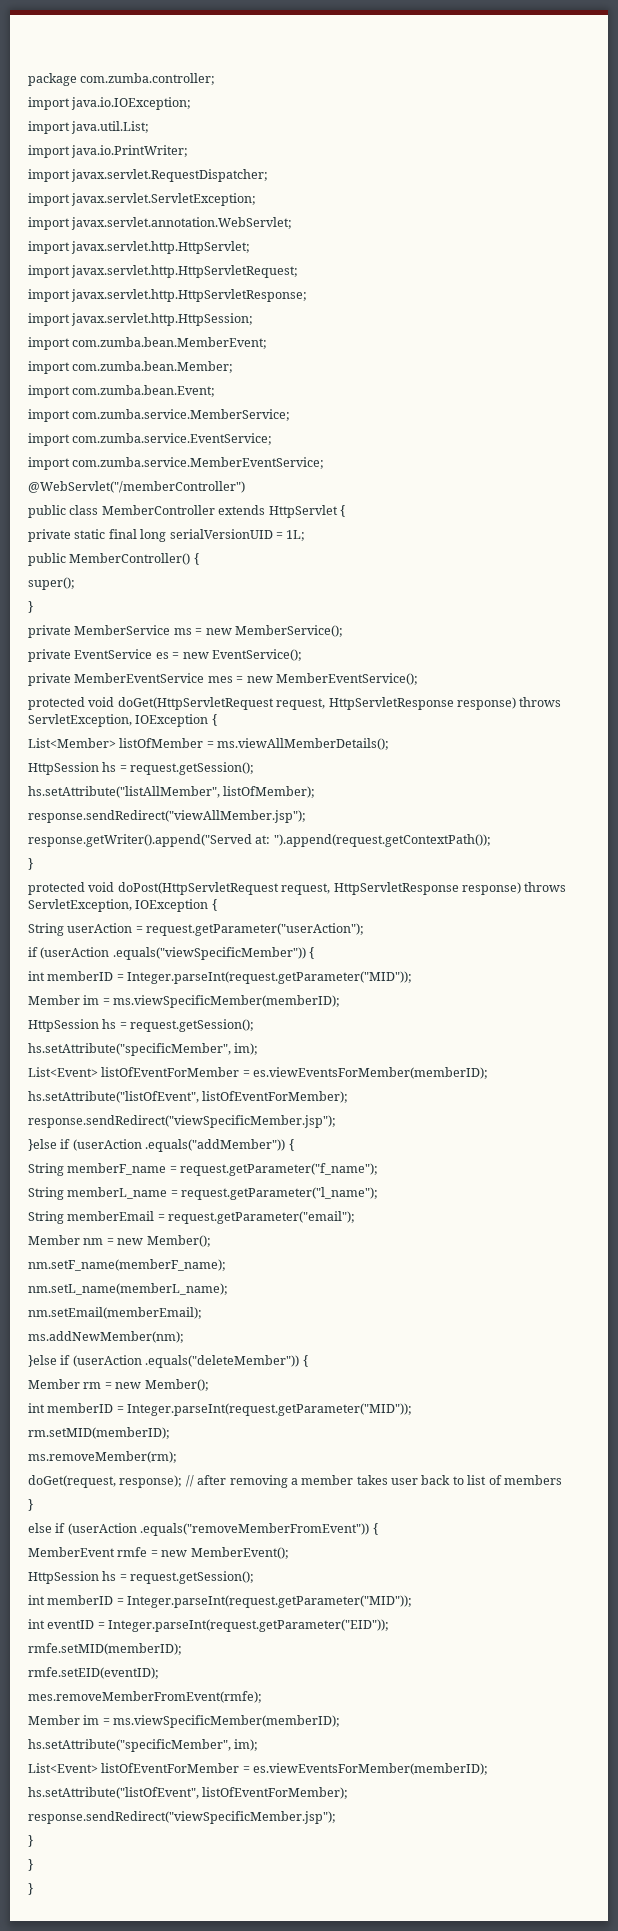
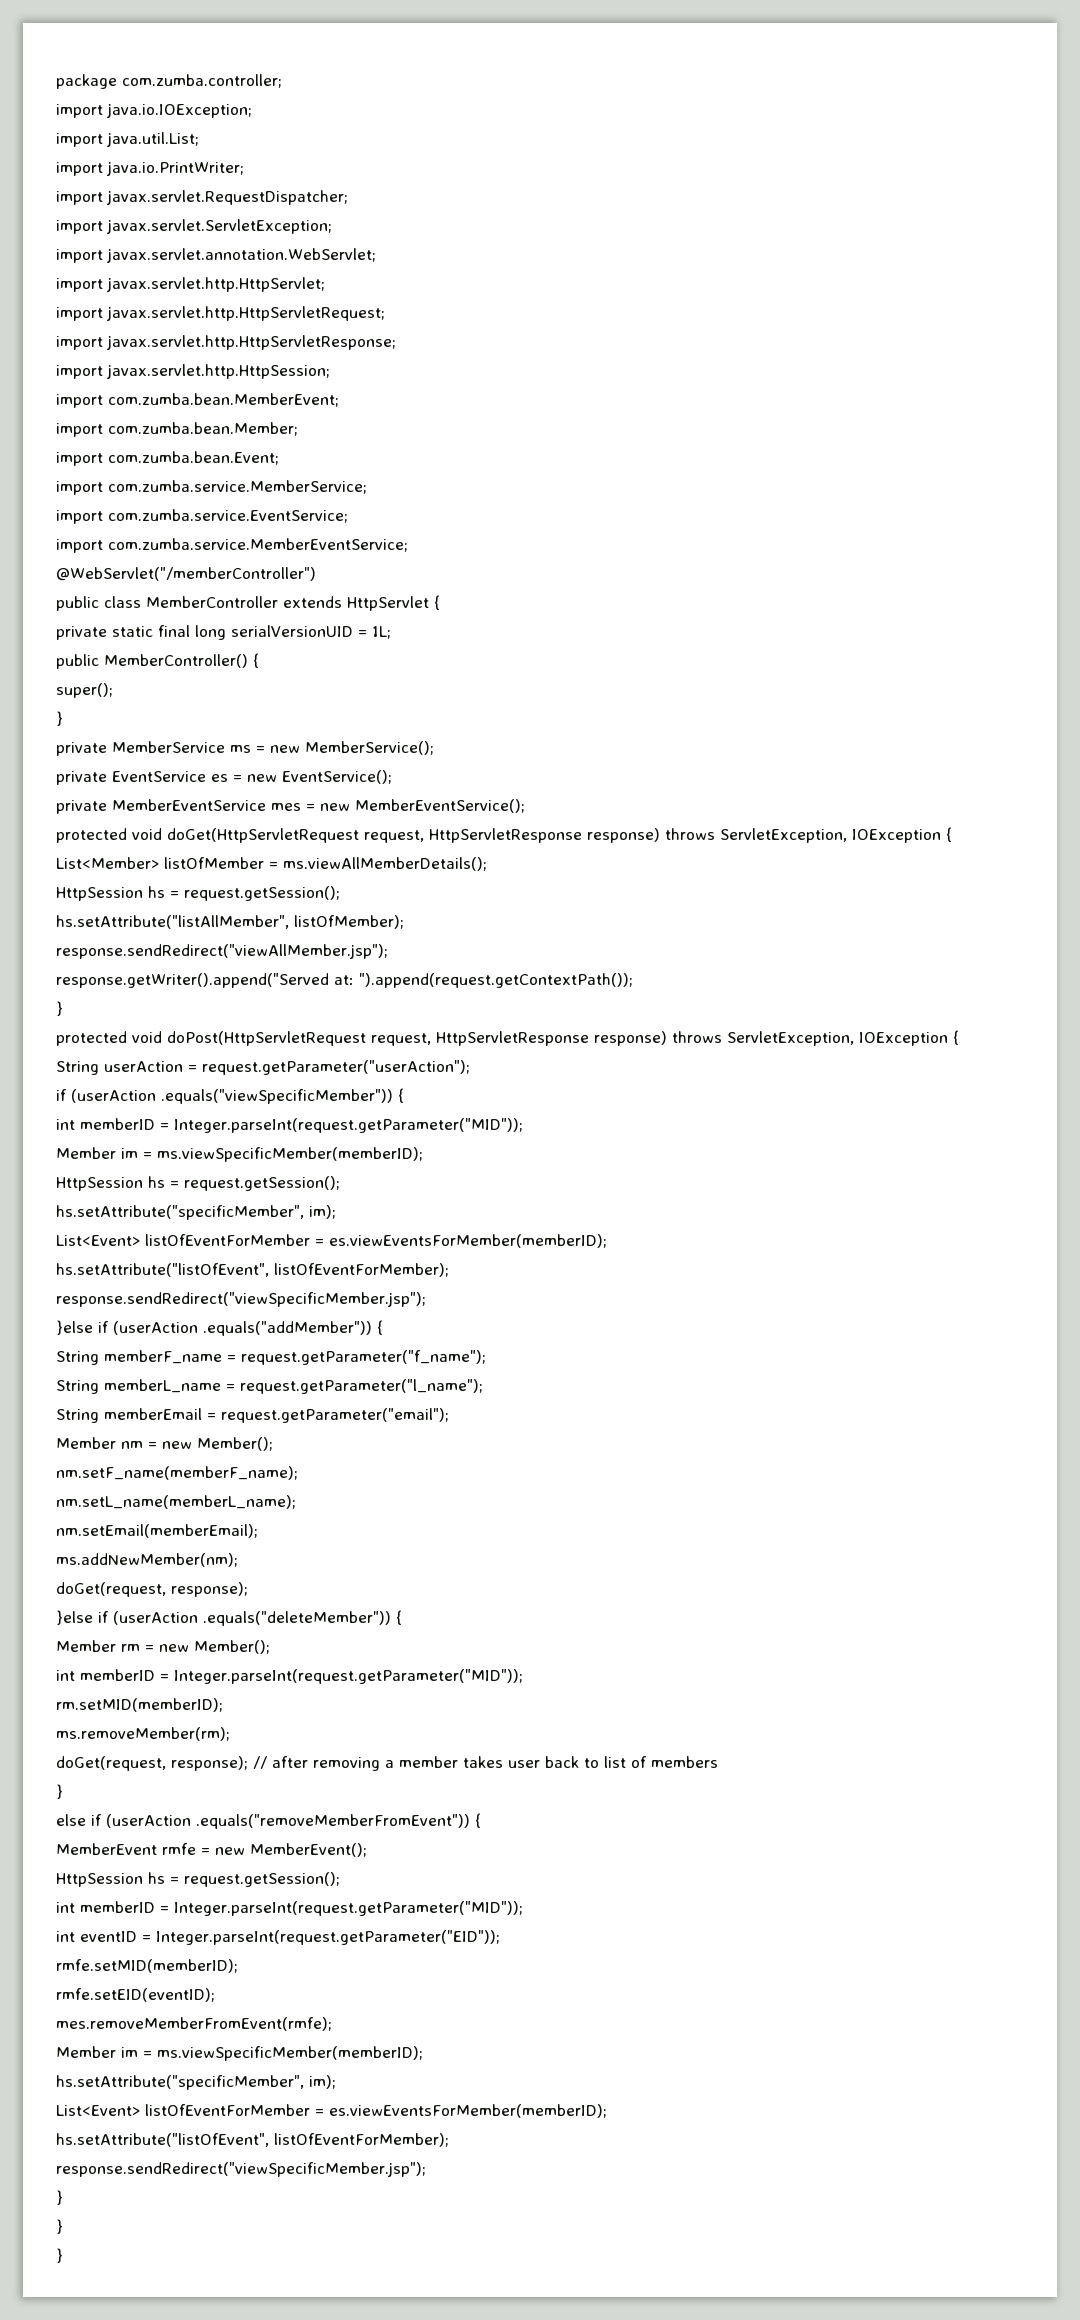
  ms.addNewMember(nm);
+ doGet(request, response);

